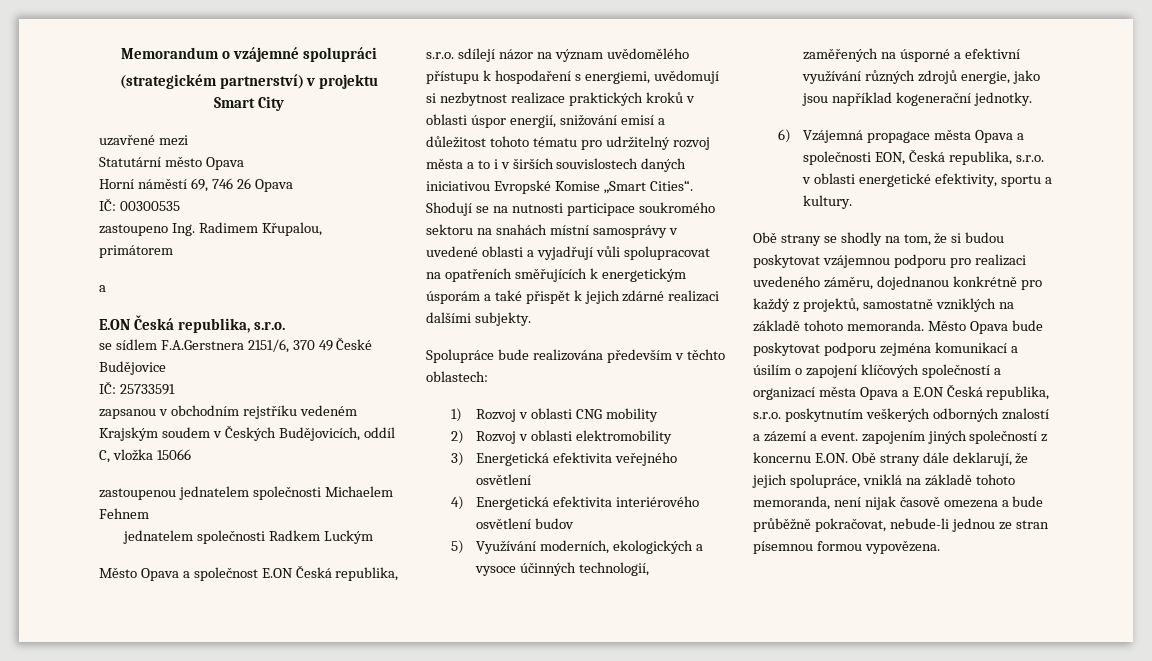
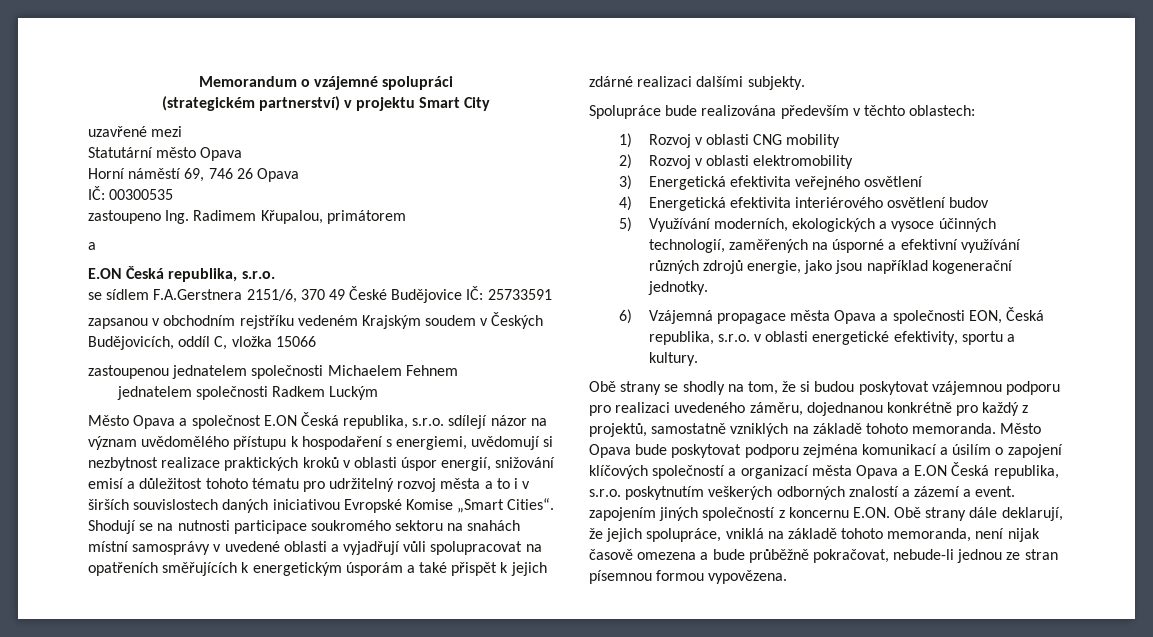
- se sídlem F.A.Gerstnera 2151/6, 370 49 České Budějovice
- IČ: 25733591
+ se sídlem F.A.Gerstnera 2151/6, 370 49 České Budějovice IČ: 25733591

